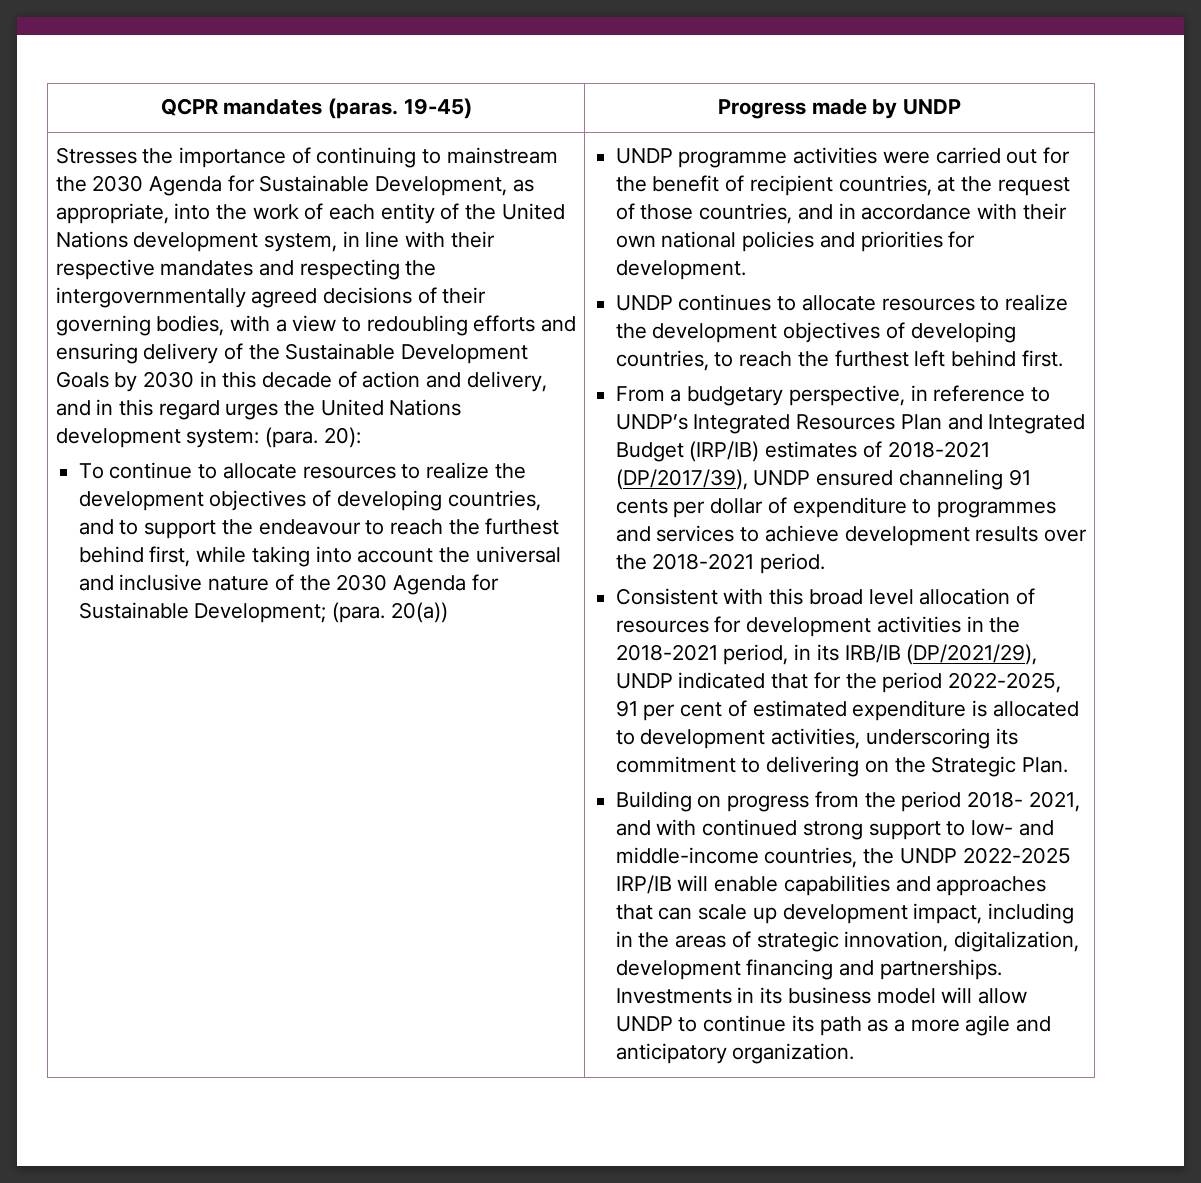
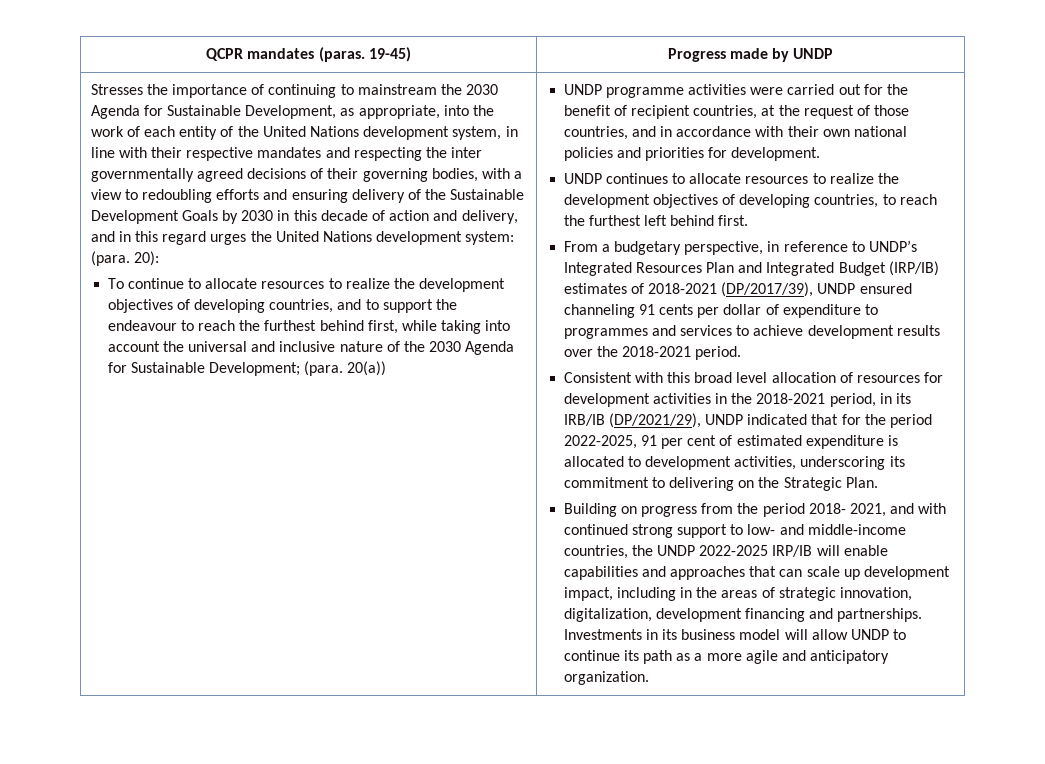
- Stresses the importance of continuing to mainstream the 2030 Agenda for Sustainable Development, as appropriate, into the work of each entity of the United Nations development system, in line with their respective mandates and respecting the intergovernmentally agreed decisions of their governing bodies, with a view to redoubling efforts and ensuring delivery of the Sustainable Development Goals by 2030 in this decade of action and delivery, and in this regard urges the United Nations development system:
+ Stresses the importance of continuing to mainstream the 2030 Agenda for Sustainable Development, as appropriate, into the work of each entity of the United Nations development system, in line with their respective mandates and respecting the inter governmentally agreed decisions of their governing bodies, with a view to redoubling efforts and ensuring delivery of the Sustainable Development Goals by 2030 in this decade of action and delivery, and in this regard urges the United Nations development system:

